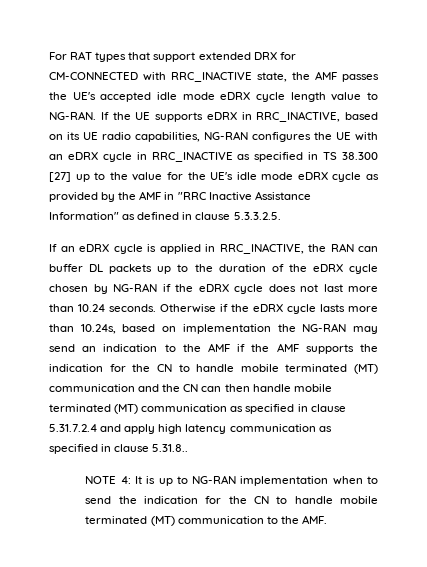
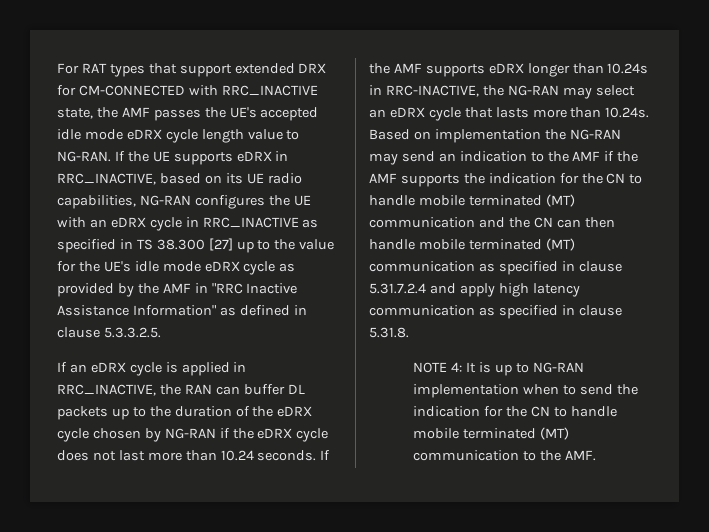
- Otherwise if the eDRX cycle lasts more than 10.24s, based on implementation the NG-RAN may send an indication to the AMF if the AMF supports the indication for the CN to handle mobile terminated (MT) communication and the CN can then handle mobile terminated (MT) communication as specified in clause 5.31.7.2.4 and apply high latency communication as specified in clause 5.31.8..
+ If the AMF supports eDRX longer than 10.24s in RRC-INACTIVE, the NG-RAN may select an eDRX cycle that lasts more than 10.24s. Based on implementation the NG-RAN may send an indication to the AMF if the AMF supports the indication for the CN to handle mobile terminated (MT) communication and the CN can then handle mobile terminated (MT) communication as specified in clause 5.31.7.2.4 and apply high latency communication as specified in clause 5.31.8.

